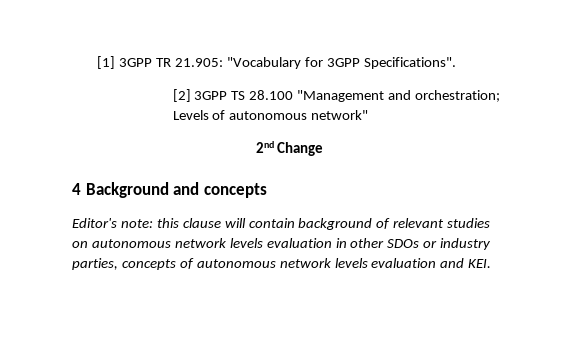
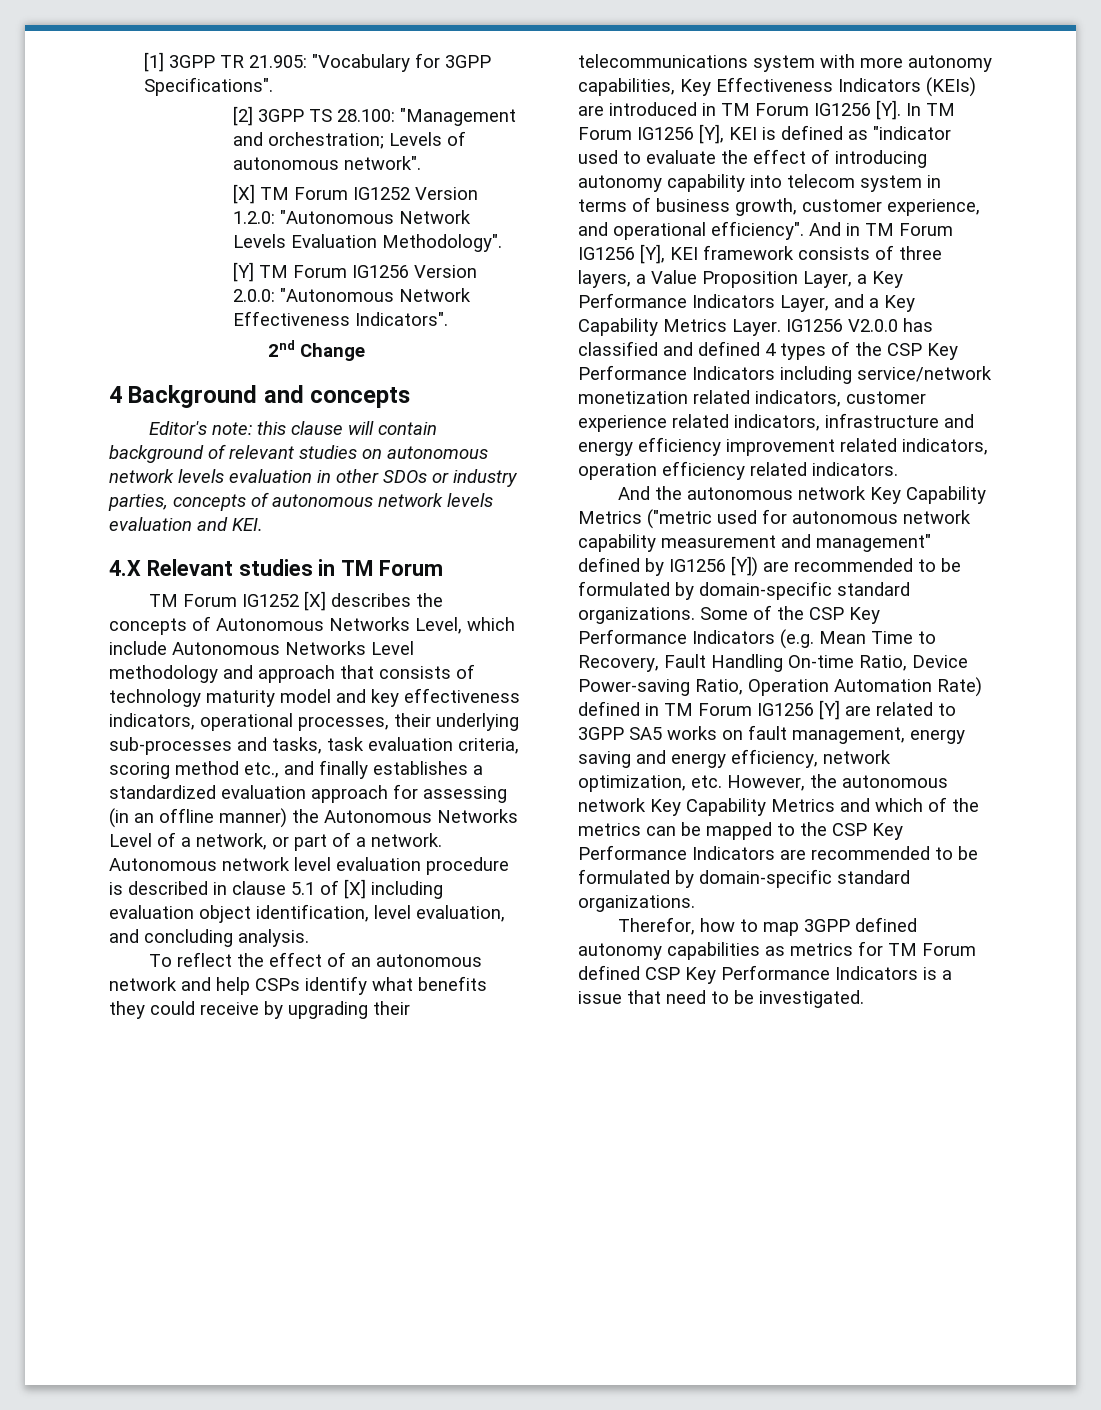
- [2] 3GPP TS 28.100 "Management and orchestration; Levels of autonomous network"
+ [2] 3GPP TS 28.100: "Management and orchestration; Levels of autonomous network".
+ [X] TM Forum IG1252 Version 1.2.0: "Autonomous Network Levels Evaluation Methodology".
+ [Y] TM Forum IG1256 Version 2.0.0: "Autonomous Network Effectiveness Indicators".
+ 4.X Relevant studies in TM Forum
+ TM Forum IG1252 [X] describes the concepts of Autonomous Networks Level, which include Autonomous Networks Level methodology and approach that consists of technology maturity model and key effectiveness indicators, operational processes, their underlying sub-processes and tasks, task evaluation criteria, scoring method etc., and finally establishes a standardized evaluation approach for assessing (in an offline manner) the Autonomous Networks Level of a network, or part of a network. Autonomous network level evaluation procedure is described in clause 5.1 of [X] including evaluation object identification, level evaluation, and concluding analysis.
+ To reflect the effect of an autonomous network and help CSPs identify what benefits they could receive by upgrading their telecommunications system with more autonomy capabilities, Key Effectiveness Indicators (KEIs) are introduced in TM Forum IG1256 [Y]. In TM Forum IG1256 [Y], KEI is defined as "indicator used to evaluate the effect of introducing autonomy capability into telecom system in terms of business growth, customer experience, and operational efficiency". And in TM Forum IG1256 [Y], KEI framework consists of three layers, a Value Proposition Layer, a Key Performance Indicators Layer, and a Key Capability Metrics Layer. IG1256 V2.0.0 has classified and defined 4 types of the CSP Key Performance Indicators including service/network monetization related indicators, customer experience related indicators, infrastructure and energy efficiency improvement related indicators, operation efficiency related indicators.
+ And the autonomous network Key Capability Metrics ("metric used for autonomous network capability measurement and management" defined by IG1256 [Y]) are recommended to be formulated by domain-specific standard organizations. Some of the CSP Key Performance Indicators (e.g. Mean Time to Recovery, Fault Handling On-time Ratio, Device Power-saving Ratio, Operation Automation Rate) defined in TM Forum IG1256 [Y] are related to 3GPP SA5 works on fault management, energy saving and energy efficiency, network optimization, etc. However, the autonomous network Key Capability Metrics and which of the metrics can be mapped to the CSP Key Performance Indicators are recommended to be formulated by domain-specific standard organizations.
+ Therefor, how to map 3GPP defined autonomy capabilities as metrics for TM Forum defined CSP Key Performance Indicators is a issue that need to be investigated.

